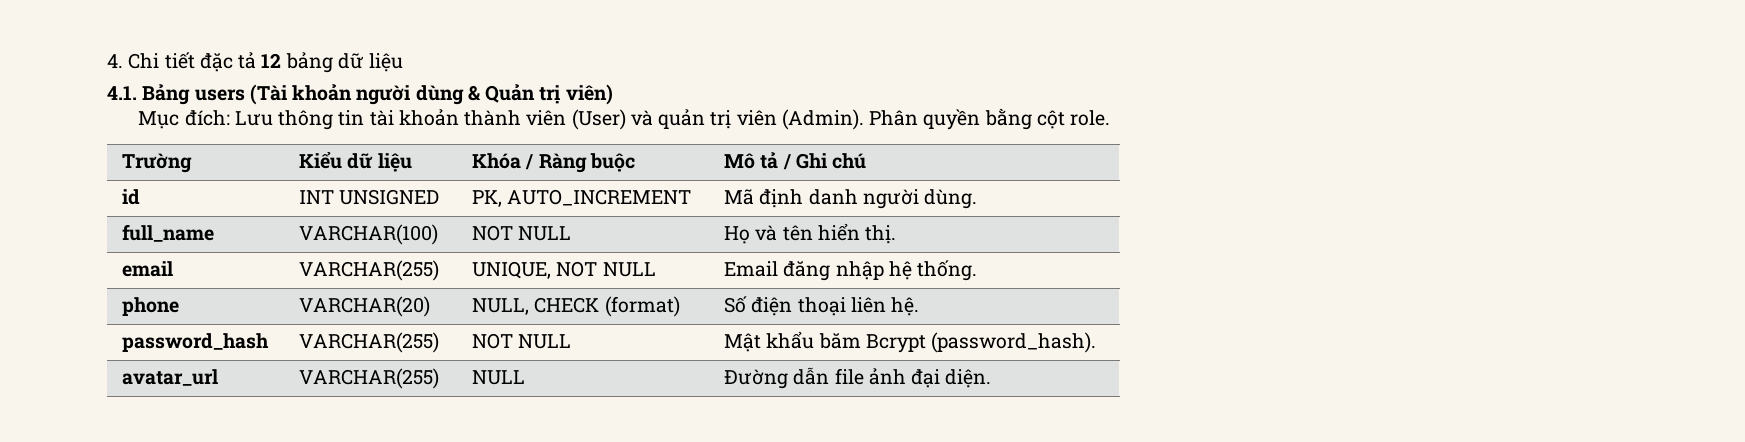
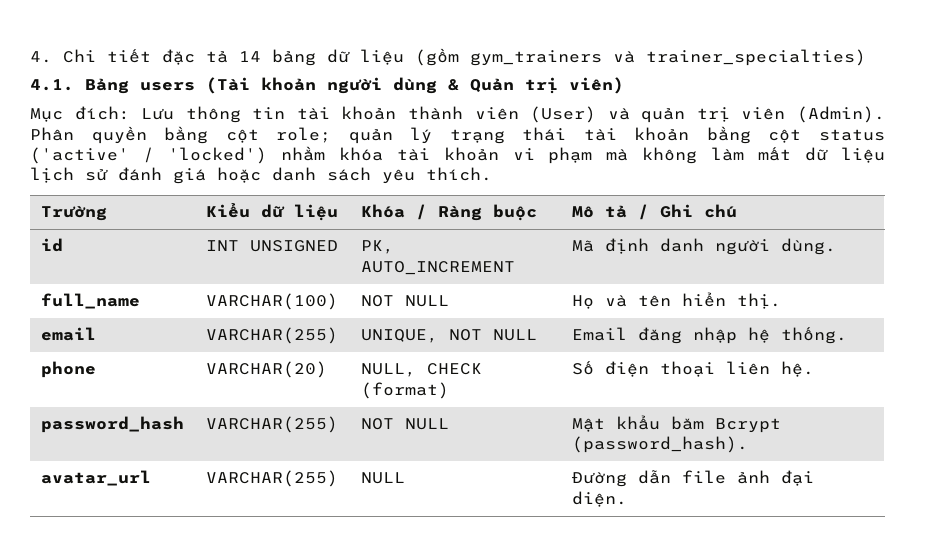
- 4. Chi tiết đặc tả 12 bảng dữ liệu
+ 4. Chi tiết đặc tả 14 bảng dữ liệu (gồm gym_trainers và trainer_specialties)
- Phân quyền bằng cột role.
+ Phân quyền bằng cột role; quản lý trạng thái tài khoản bằng cột status ('active' / 'locked') nhằm khóa tài khoản vi phạm mà không làm mất dữ liệu lịch sử đánh giá hoặc danh sách yêu thích.

